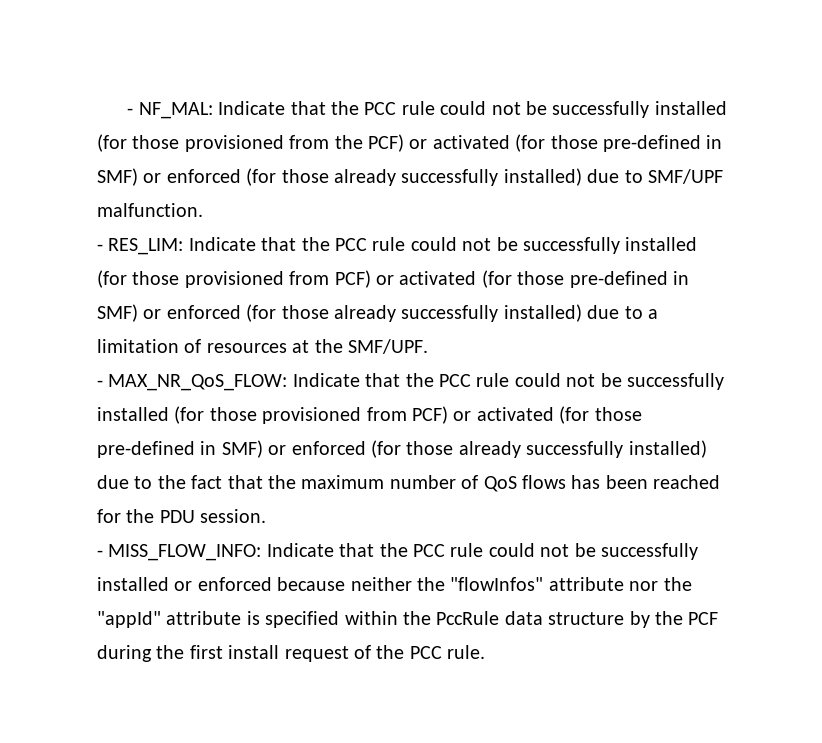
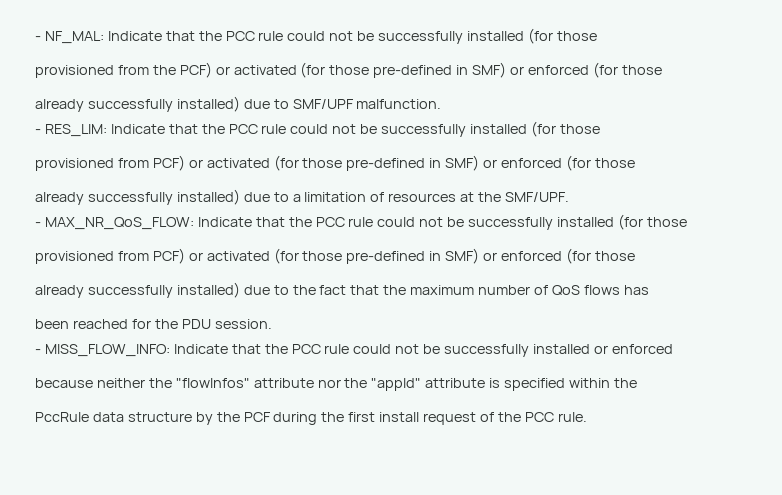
- - NF_MAL: Indicate that the PCC rule could not be successfully installed (for those provisioned from the PCF) or activated (for those pre-defined in SMF) or enforced (for those already successfully installed) due to SMF/UPF malfunction.
+ - NF_MAL: Indicate that the PCC rule could not be successfully installed (for those
+ provisioned from the PCF) or activated (for those pre-defined in SMF) or enforced (for those
+ already successfully installed) due to SMF/UPF malfunction.
- - RES_LIM: Indicate that the PCC rule could not be successfully installed (for those provisioned from PCF) or activated (for those pre-defined in SMF) or enforced (for those already successfully installed) due to a limitation of resources at the SMF/UPF.
+ - RES_LIM: Indicate that the PCC rule could not be successfully installed (for those
+ provisioned from PCF) or activated (for those pre-defined in SMF) or enforced (for those
+ already successfully installed) due to a limitation of resources at the SMF/UPF.
- - MAX_NR_QoS_FLOW: Indicate that the PCC rule could not be successfully installed (for those provisioned from PCF) or activated (for those pre-defined in SMF) or enforced (for those already successfully installed) due to the fact that the maximum number of QoS flows has been reached for the PDU session.
+ - MAX_NR_QoS_FLOW: Indicate that the PCC rule could not be successfully installed (for those
+ provisioned from PCF) or activated (for those pre-defined in SMF) or enforced (for those
+ already successfully installed) due to the fact that the maximum number of QoS flows has
+ been reached for the PDU session.
- - MISS_FLOW_INFO: Indicate that the PCC rule could not be successfully installed or enforced because neither the "flowInfos" attribute nor the "appId" attribute is specified within the PccRule data structure by the PCF during the first install request of the PCC rule.
+ - MISS_FLOW_INFO: Indicate that the PCC rule could not be successfully installed or enforced
+ because neither the "flowInfos" attribute nor the "appId" attribute is specified within the
+ PccRule data structure by the PCF during the first install request of the PCC rule.

